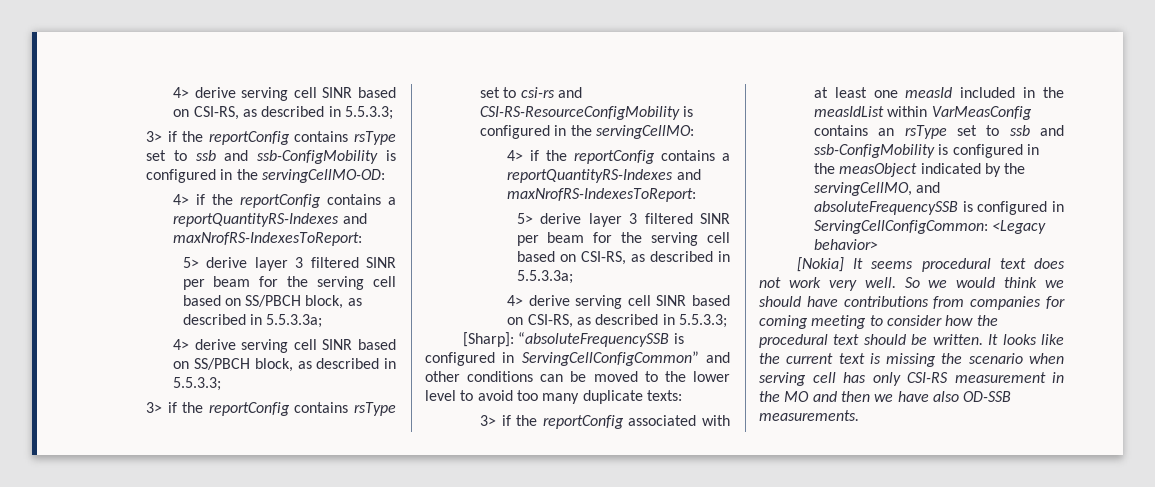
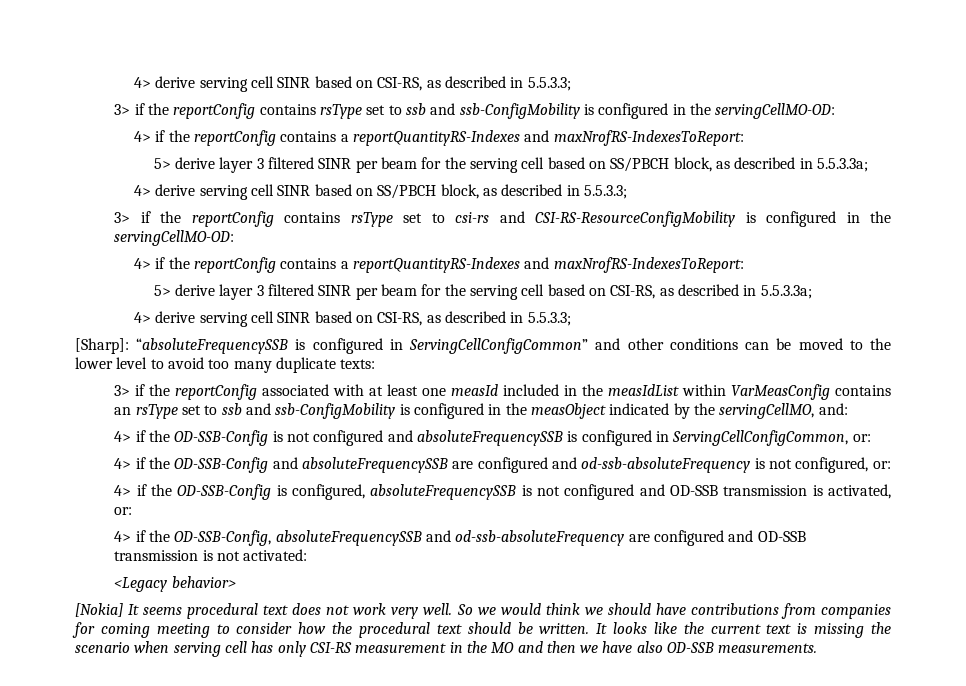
- 3> if the reportConfig contains rsType set to csi-rs and CSI-RS-ResourceConfigMobility is configured in the servingCellMO:
+ 3> if the reportConfig contains rsType set to csi-rs and CSI-RS-ResourceConfigMobility is configured in the servingCellMO-OD:
- 3> if the reportConfig associated with at least one measId included in the measIdList within VarMeasConfig contains an rsType set to ssb and ssb-ConfigMobility is configured in the measObject indicated by the servingCellMO, and absoluteFrequencySSB is configured in ServingCellConfigCommon: <Legacy behavior>
+ 3> if the reportConfig associated with at least one measId included in the measIdList within VarMeasConfig contains an rsType set to ssb and ssb-ConfigMobility is configured in the measObject indicated by the servingCellMO, and:
+ 4> if the OD-SSB-Config is not configured and absoluteFrequencySSB is configured in ServingCellConfigCommon, or:
+ 4> if the OD-SSB-Config and absoluteFrequencySSB are configured and od-ssb-absoluteFrequency is not configured, or:
+ 4> if the OD-SSB-Config is configured, absoluteFrequencySSB is not configured and OD-SSB transmission is activated, or:
+ 4> if the OD-SSB-Config, absoluteFrequencySSB and od-ssb-absoluteFrequency are configured and OD-SSB transmission is not activated:
+ <Legacy behavior>

